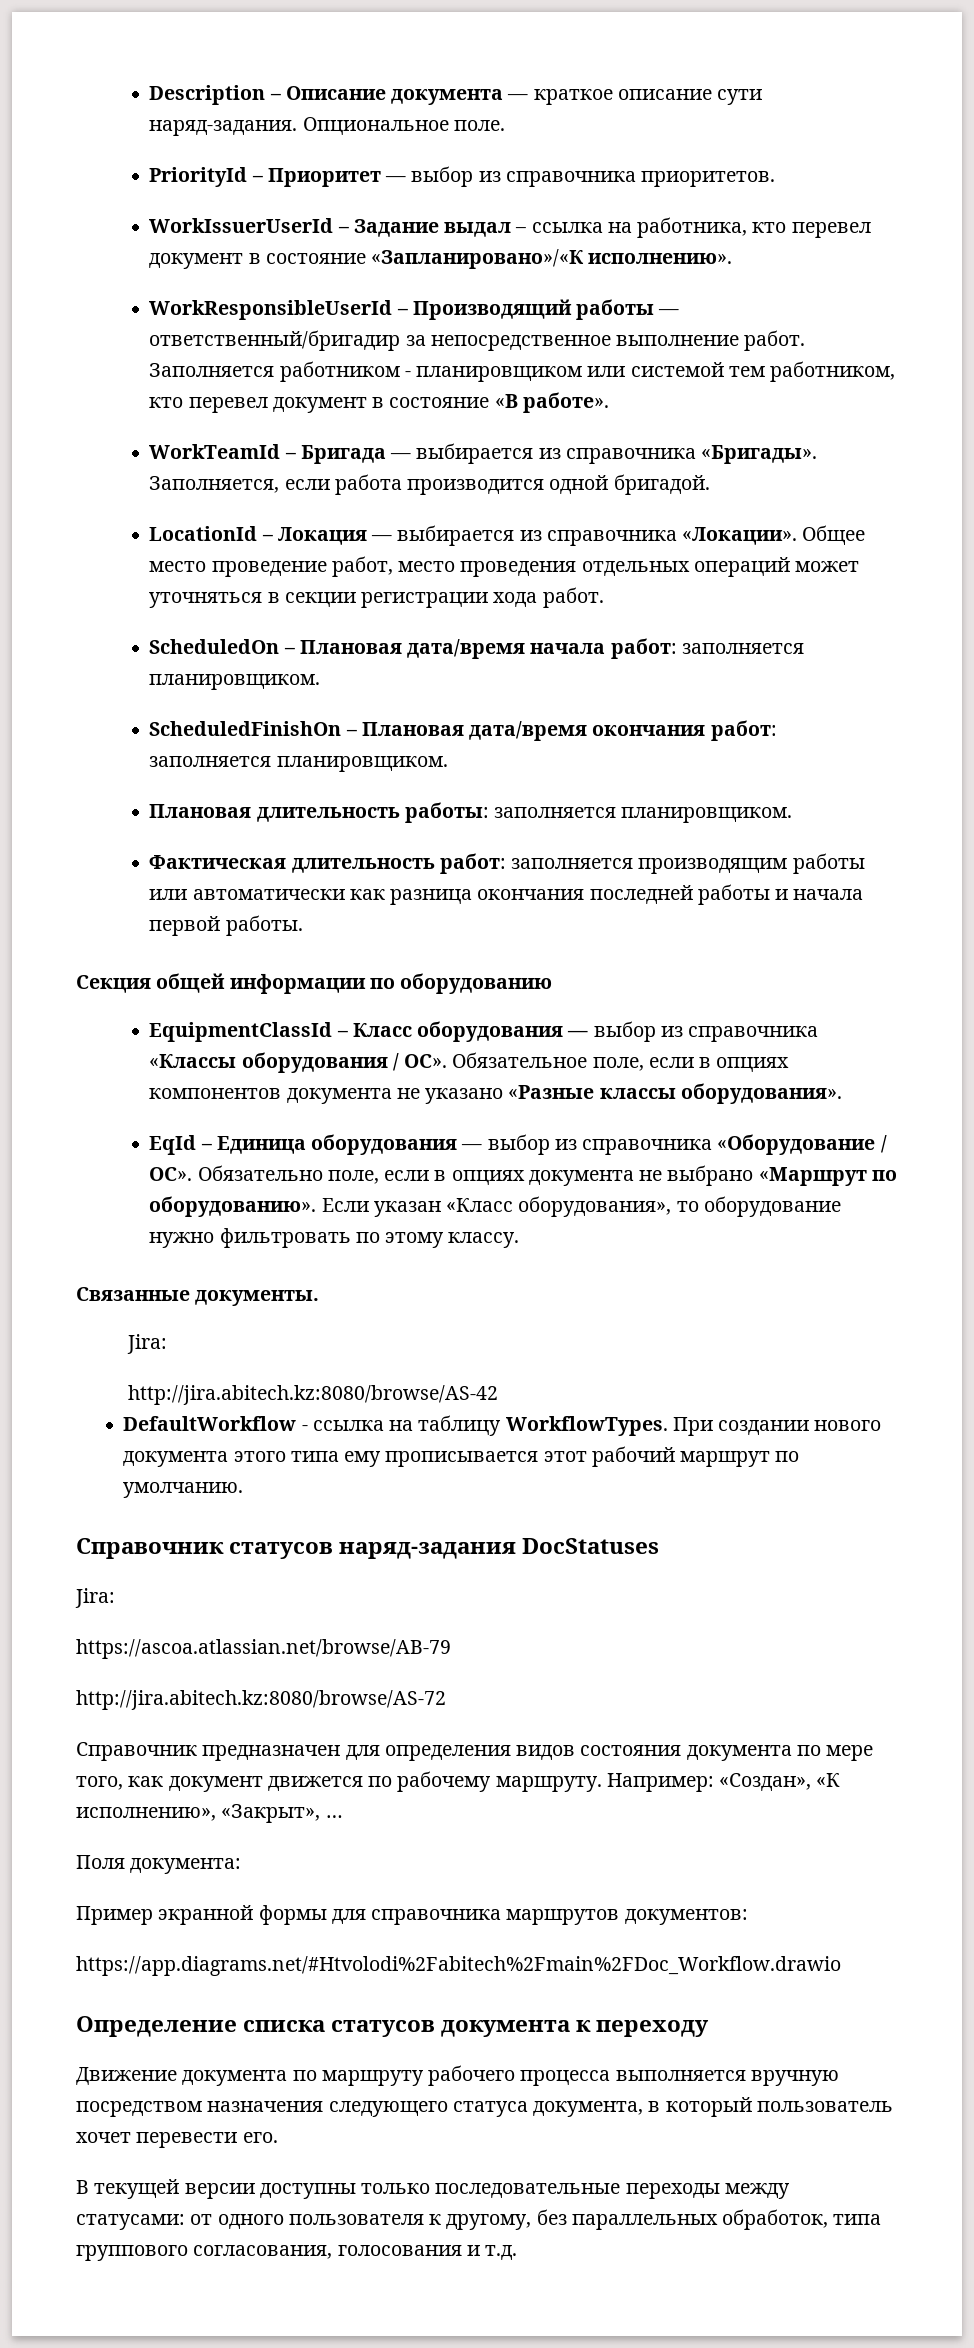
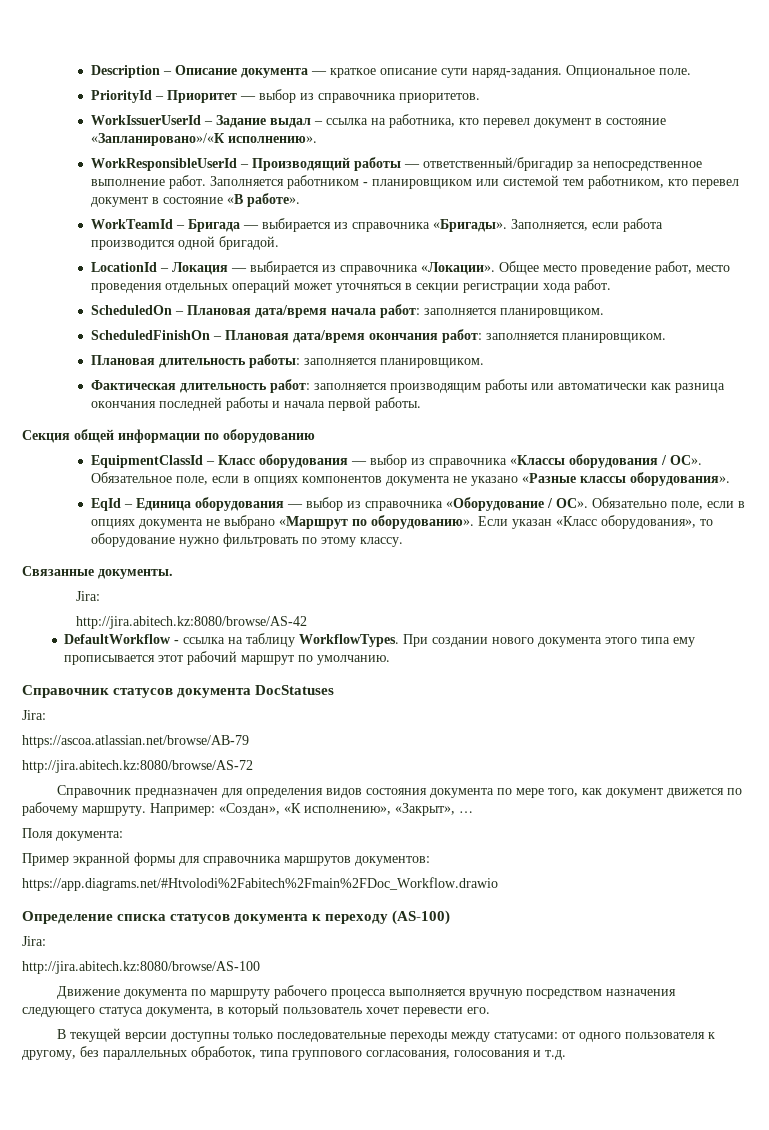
- Справочник статусов наряд-задания DocStatuses
+ Справочник статусов документа DocStatuses
- Определение списка статусов документа к переходу
+ Определение списка статусов документа к переходу (AS-100)
+ Jira:
+ http://jira.abitech.kz:8080/browse/AS-100

